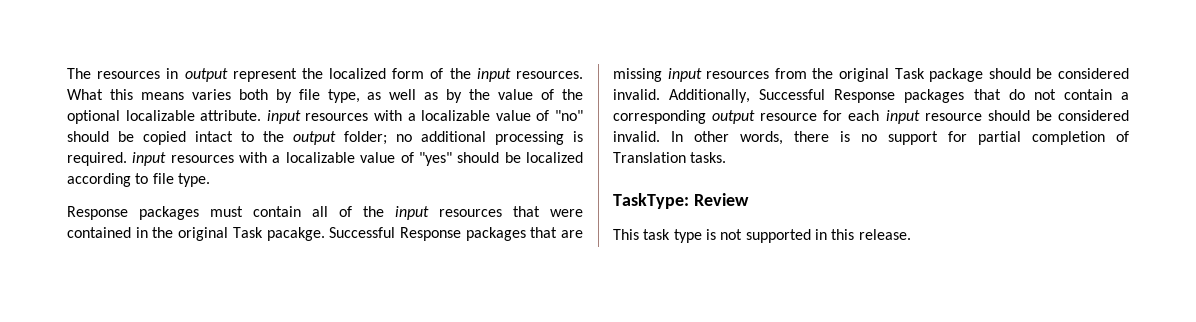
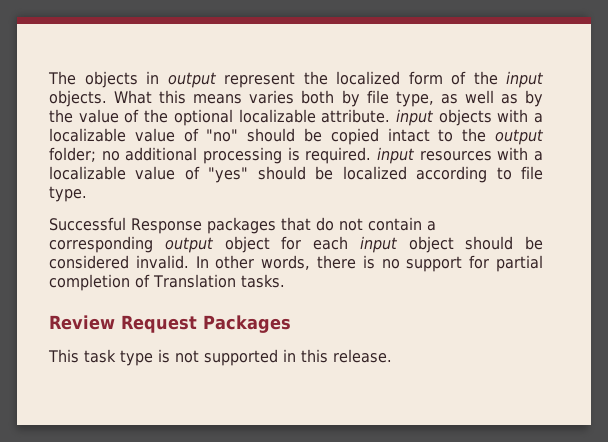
- The resources in output represent the localized form of the input resources.
+ The objects in output represent the localized form of the input objects.
- What this means varies both by file type, as well as by the value of the optional localizable attribute. input resources with a localizable value of "no" should be copied intact to the output folder; no additional processing is required. input resources with a localizable value of "yes" should be localized according to file type.
+ What this means varies both by file type, as well as by the value of the optional localizable attribute. input objects with a localizable value of "no" should be copied intact to the output folder; no additional processing is required. input resources with a localizable value of "yes" should be localized according to file type.
- Response packages must contain all of the input resources that were contained in the original Task pacakge. Successful Response packages that are missing input resources from the original Task package should be considered invalid. Additionally, Successful Response packages that do not contain a corresponding output resource for each input resource should be considered invalid.
+ Successful Response packages that do not contain a corresponding output object for each input object should be considered invalid.
- TaskType: Review
+ Review Request Packages

